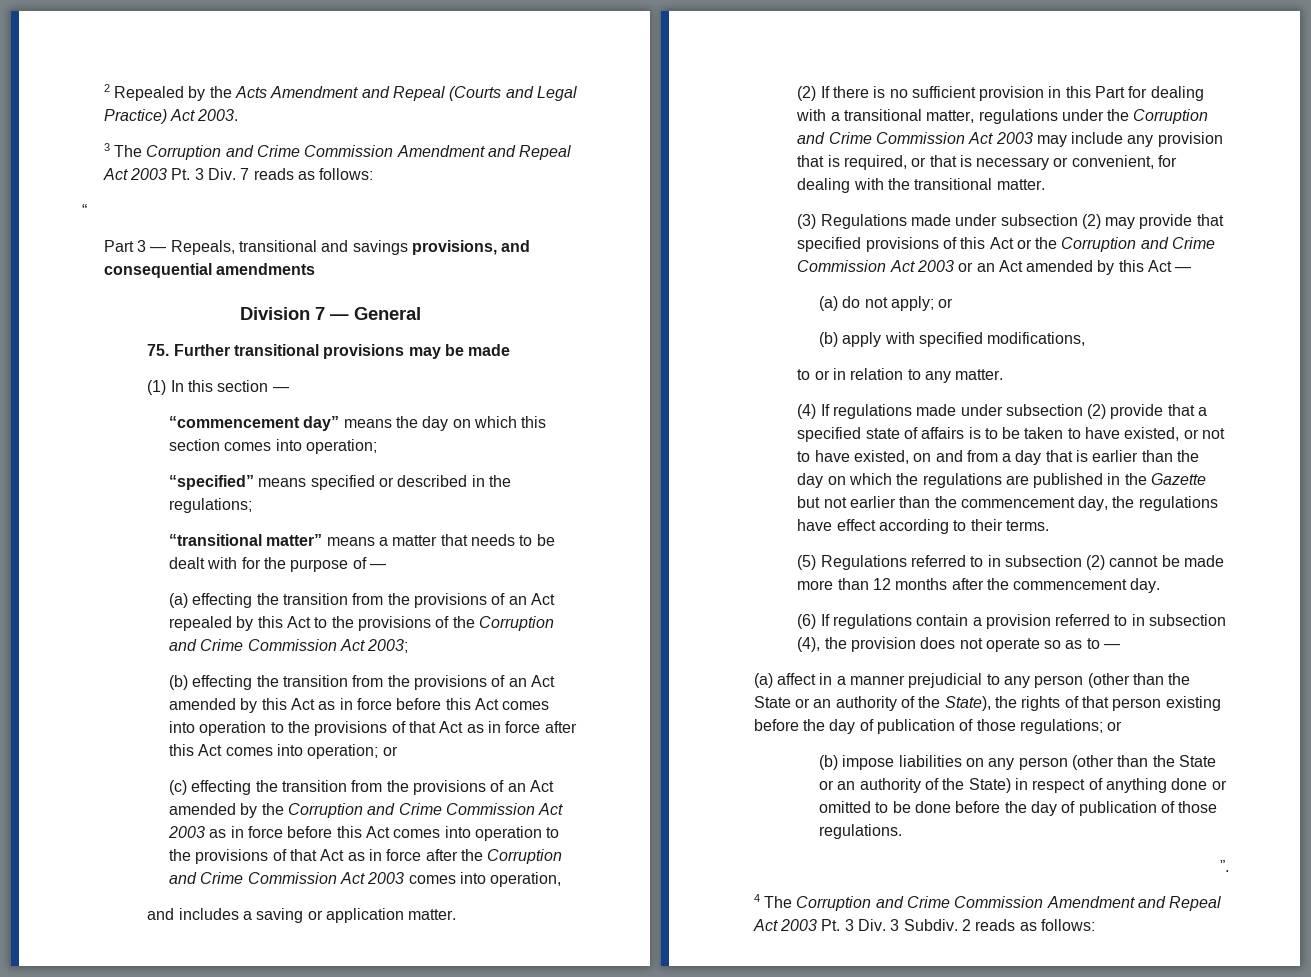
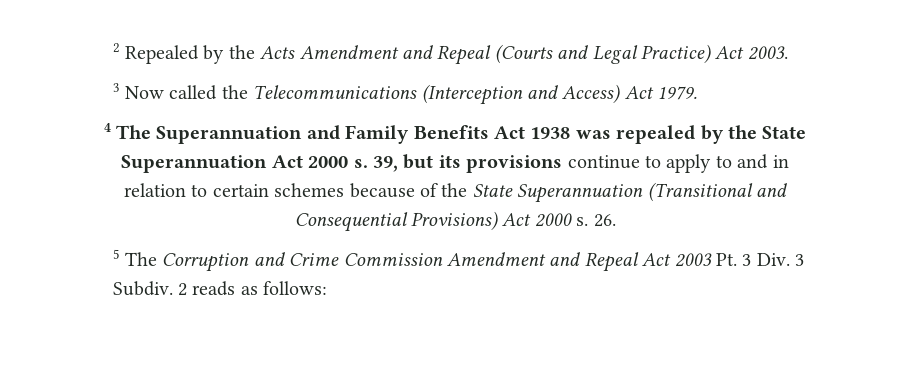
- 3 The Corruption and Crime Commission Amendment and Repeal Act 2003 Pt. 3 Div. 7 reads as follows:
- “
- Part 3 — Repeals, transitional and savings provisions, and consequential amendments
- Division 7 — General
- 75. Further transitional provisions may be made
- (1) In this section —
- “commencement day” means the day on which this section comes into operation;
- “specified” means specified or described in the regulations;
- “transitional matter” means a matter that needs to be dealt with for the purpose of —
- (a) effecting the transition from the provisions of an Act repealed by this Act to the provisions of the Corruption and Crime Commission Act 2003;
- (b) effecting the transition from the provisions of an Act amended by this Act as in force before this Act comes into operation to the provisions of that Act as in force after this Act comes into operation; or
- (c) effecting the transition from the provisions of an Act amended by the Corruption and Crime Commission Act 2003 as in force before this Act comes into operation to the provisions of that Act as in force after the Corruption and Crime Commission Act 2003 comes into operation,
- and includes a saving or application matter.
- (2) If there is no sufficient provision in this Part for dealing with a transitional matter, regulations under the Corruption and Crime Commission Act 2003 may include any provision that is required, or that is necessary or convenient, for dealing with the transitional matter.
- (3) Regulations made under subsection (2) may provide that specified provisions of this Act or the Corruption and Crime Commission Act 2003 or an Act amended by this Act —
- (a) do not apply; or
- (b) apply with specified modifications,
- to or in relation to any matter.
- (4) If regulations made under subsection (2) provide that a specified state of affairs is to be taken to have existed, or not to have existed, on and from a day that is earlier than the day on which the regulations are published in the Gazette but not earlier than the commencement day, the regulations have effect according to their terms.
- (5) Regulations referred to in subsection (2) cannot be made more than 12 months after the commencement day.
- (6) If regulations contain a provision referred to in subsection (4), the provision does not operate so as to —
- (a) affect in a manner prejudicial to any person (other than the State or an authority of the State), the rights of that person existing before the day of publication of those regulations; or
- (b) impose liabilities on any person (other than the State or an authority of the State) in respect of anything done or omitted to be done before the day of publication of those regulations.
- ”.
- 4 The Corruption and Crime Commission Amendment and Repeal Act 2003 Pt. 3 Div. 3 Subdiv.
+ 3 Now called the Telecommunications (Interception and Access) Act 1979.
+ 4 The Superannuation and Family Benefits Act 1938 was repealed by the State Superannuation Act 2000 s. 39, but its provisions continue to apply to and in relation to certain schemes because of the State Superannuation (Transitional and Consequential Provisions) Act 2000 s. 26.
+ 5 The Corruption and Crime Commission Amendment and Repeal Act 2003 Pt. 3 Div. 3 Subdiv.

